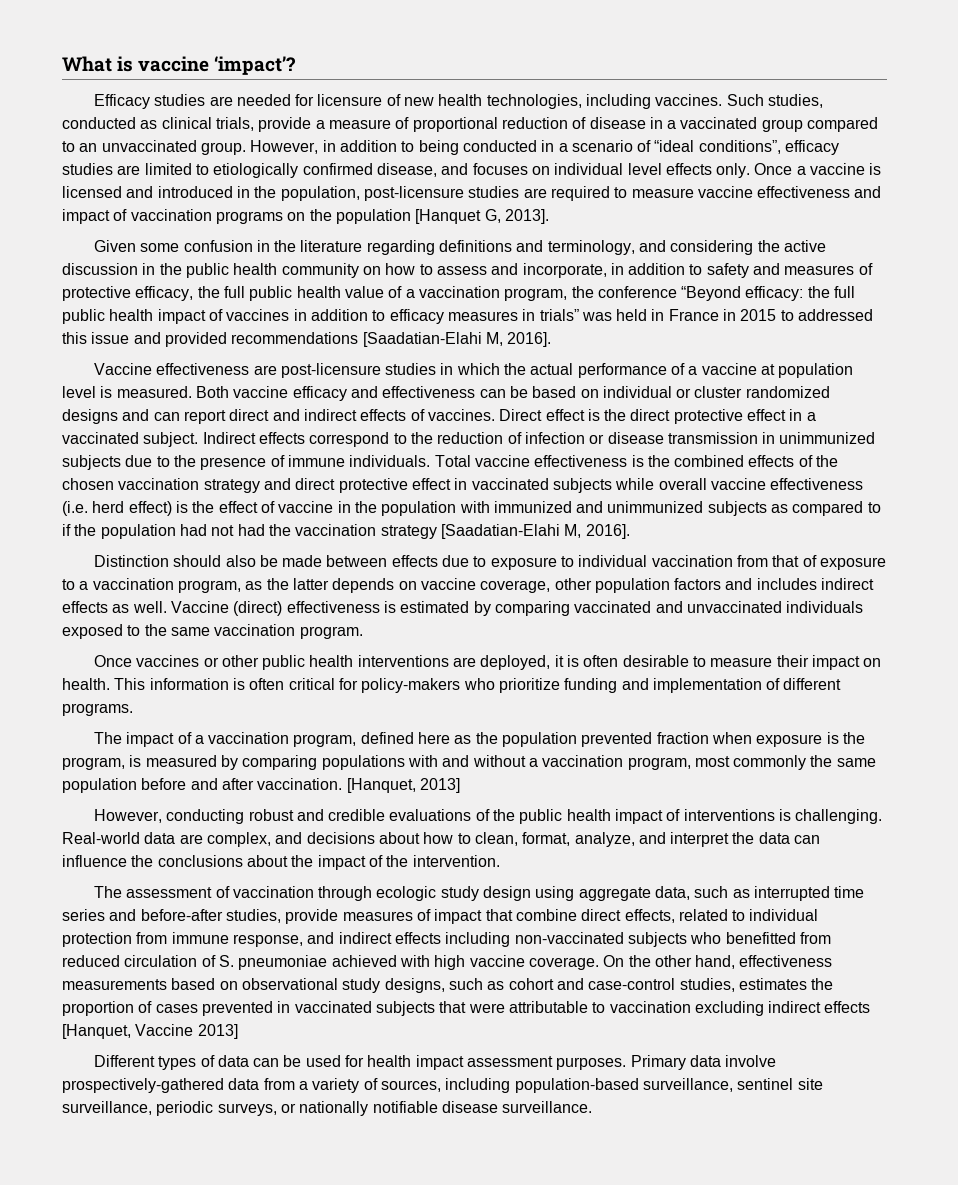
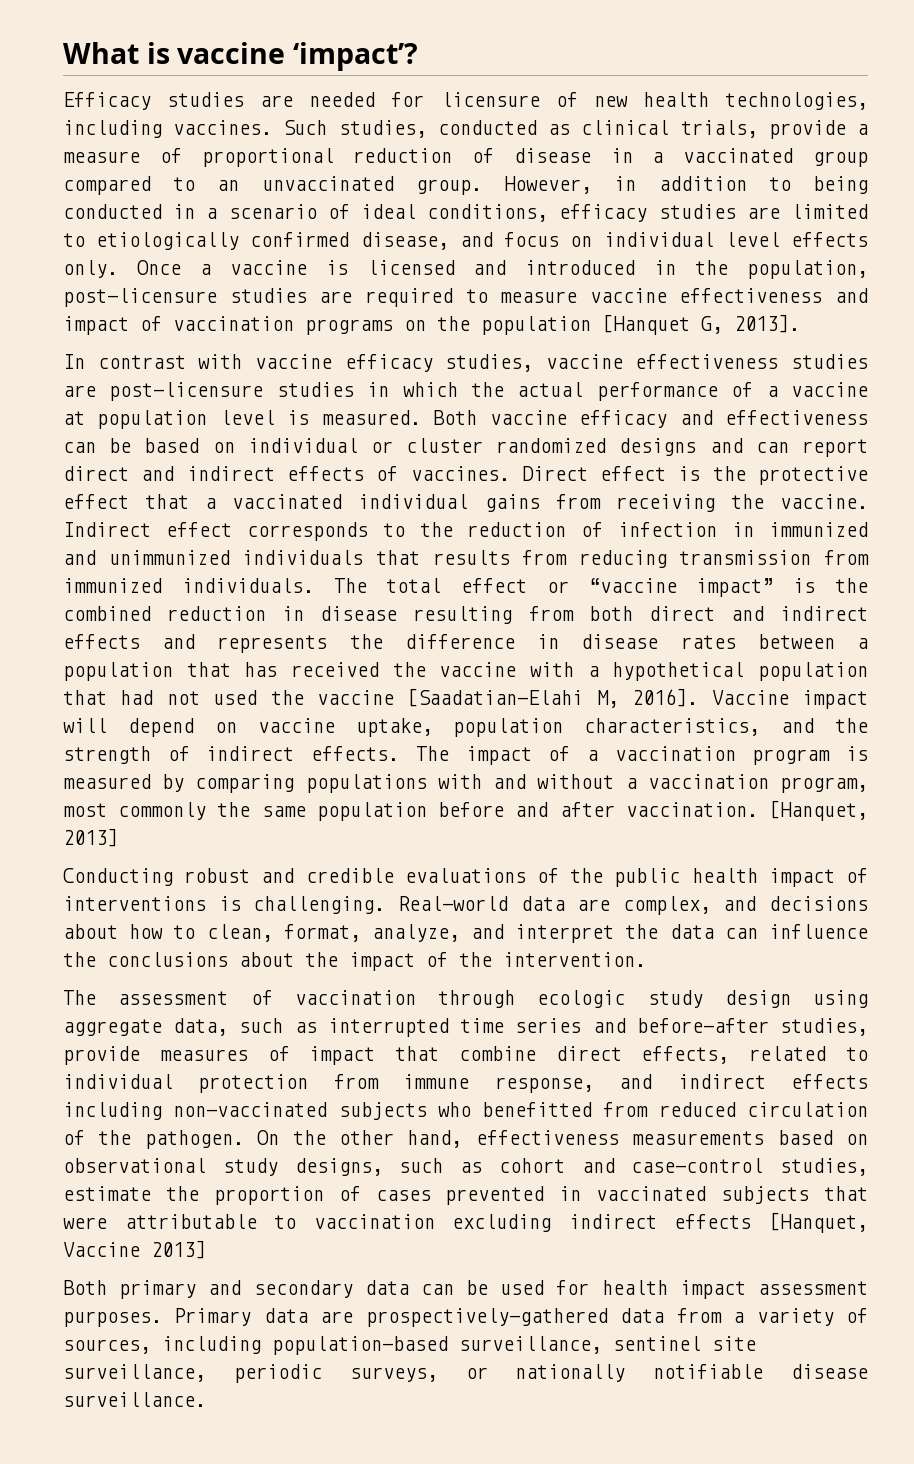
- However, in addition to being conducted in a scenario of “ideal conditions”, efficacy studies are limited to etiologically confirmed disease, and focuses on individual level effects only.
+ However, in addition to being conducted in a scenario of ideal conditions, efficacy studies are limited to etiologically confirmed disease, and focus on individual level effects only.
- Given some confusion in the literature regarding definitions and terminology, and considering the active discussion in the public health community on how to assess and incorporate, in addition to safety and measures of protective efficacy, the full public health value of a vaccination program, the conference “Beyond efficacy: the full public health impact of vaccines in addition to efficacy measures in trials” was held in France in 2015 to addressed this issue and provided recommendations [Saadatian-Elahi M, 2016].
- Vaccine effectiveness are post-licensure studies in which the actual performance of a vaccine at population level is measured.
+ In contrast with vaccine efficacy studies, vaccine effectiveness studies are post-licensure studies in which the actual performance of a vaccine at population level is measured.
- Direct effect is the direct protective effect in a vaccinated subject. Indirect effects correspond to the reduction of infection or disease transmission in unimmunized subjects due to the presence of immune individuals. Total vaccine effectiveness is the combined effects of the chosen vaccination strategy and direct protective effect in vaccinated subjects while overall vaccine effectiveness (i.e. herd effect) is the effect of vaccine in the population with immunized and unimmunized subjects as compared to if the population had not had the vaccination strategy [Saadatian-Elahi M, 2016].
- Distinction should also be made between effects due to exposure to individual vaccination from that of exposure to a vaccination program, as the latter depends on vaccine coverage, other population factors and includes indirect effects as well. Vaccine (direct) effectiveness is estimated by comparing vaccinated and unvaccinated individuals exposed to the same vaccination program.
- Once vaccines or other public health interventions are deployed, it is often desirable to measure their impact on health. This information is often critical for policy-makers who prioritize funding and implementation of different programs.
- The impact of a vaccination program, defined here as the population prevented fraction when exposure is the program, is measured by comparing populations with and without a vaccination program, most commonly the same population before and after vaccination.
+ Direct effect is the protective effect that a vaccinated individual gains from receiving the vaccine. Indirect effect corresponds to the reduction of infection in immunized and unimmunized individuals that results from reducing transmission from immunized individuals. The total effect or “vaccine impact” is the combined reduction in disease resulting from both direct and indirect effects and represents the difference in disease rates between a population that has received the vaccine with a hypothetical population that had not used the vaccine [Saadatian-Elahi M, 2016]. Vaccine impact will depend on vaccine uptake, population characteristics, and the strength of indirect effects. The impact of a vaccination program is measured by comparing populations with and without a vaccination program, most commonly the same population before and after vaccination.
- However, conducting robust and credible evaluations of the public health impact of interventions is challenging.
+ Conducting robust and credible evaluations of the public health impact of interventions is challenging.
- The assessment of vaccination through ecologic study design using aggregate data, such as interrupted time series and before-after studies, provide measures of impact that combine direct effects, related to individual protection from immune response, and indirect effects including non-vaccinated subjects who benefitted from reduced circulation of S. pneumoniae achieved with high vaccine coverage.
+ The assessment of vaccination through ecologic study design using aggregate data, such as interrupted time series and before-after studies, provide measures of impact that combine direct effects, related to individual protection from immune response, and indirect effects including non-vaccinated subjects who benefitted from reduced circulation of the pathogen.
- On the other hand, effectiveness measurements based on observational study designs, such as cohort and case-control studies, estimates the proportion of cases prevented in vaccinated subjects that were attributable to vaccination excluding indirect effects [Hanquet, Vaccine 2013]
+ On the other hand, effectiveness measurements based on observational study designs, such as cohort and case-control studies, estimate the proportion of cases prevented in vaccinated subjects that were attributable to vaccination excluding indirect effects [Hanquet, Vaccine 2013]
- Different types of data can be used for health impact assessment purposes.
+ Both primary and secondary data can be used for health impact assessment purposes.
- Primary data involve prospectively-gathered data from a variety of sources, including population-based surveillance, sentinel site surveillance, periodic surveys, or nationally notifiable disease surveillance.
+ Primary data are prospectively-gathered data from a variety of sources, including population-based surveillance, sentinel site surveillance, periodic surveys, or nationally notifiable disease surveillance.

